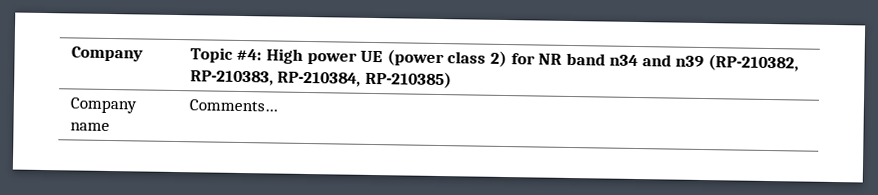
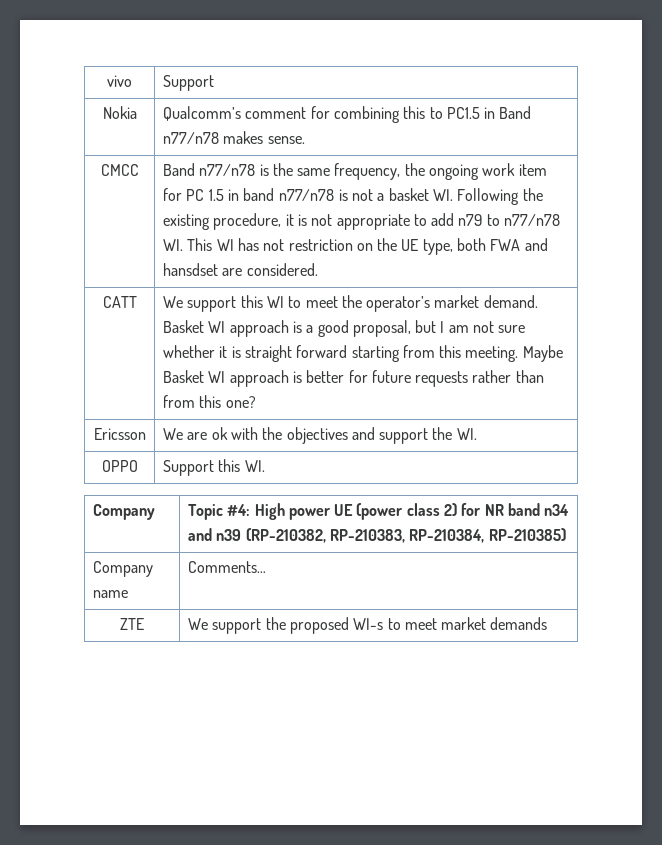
+ vivo | Support
+ Nokia | Qualcomm’s comment for combining this to PC1.5 in Band n77/n78 makes sense.
+ CMCC | Band n77/n78 is the same frequency, the ongoing work item for PC 1.5 in band n77/n78 is not a basket WI. Following the existing procedure, it is not appropriate to add n79 to n77/n78 WI. This WI has not restriction on the UE type, both FWA and hansdset are considered.
+ CATT | We support this WI to meet the operator’s market demand. Basket WI approach is a good proposal, but I am not sure whether it is straight forward starting from this meeting. Maybe Basket WI approach is better for future requests rather than from this one?
+ Ericsson | We are ok with the objectives and support the WI.
+ OPPO | Support this WI.
+ ZTE | We support the proposed WI-s to meet market demands

